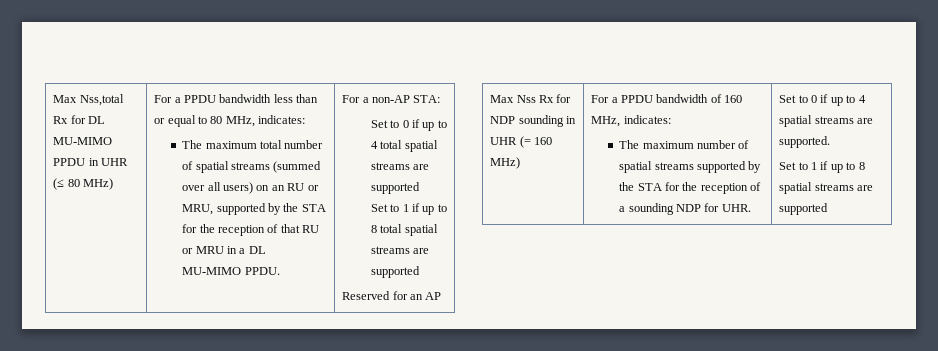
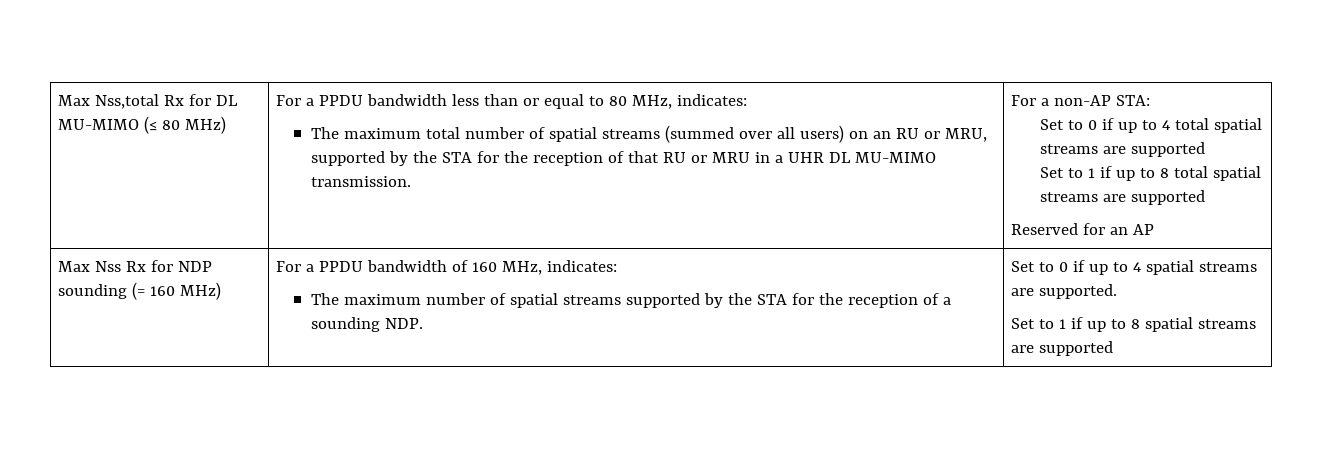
- Max Nss,total Rx for DL MU-MIMO PPDU in UHR (≤ 80 MHz)
+ Max Nss,total Rx for DL MU-MIMO (≤ 80 MHz)
- The maximum total number of spatial streams (summed over all users) on an RU or MRU, supported by the STA for the reception of that RU or MRU in a DL MU-MIMO PPDU.
+ The maximum total number of spatial streams (summed over all users) on an RU or MRU, supported by the STA for the reception of that RU or MRU in a UHR DL MU-MIMO transmission.
- Max Nss Rx for NDP sounding in UHR (= 160 MHz)
+ Max Nss Rx for NDP sounding (= 160 MHz)
- The maximum number of spatial streams supported by the STA for the reception of a sounding NDP for UHR.
+ The maximum number of spatial streams supported by the STA for the reception of a sounding NDP.

